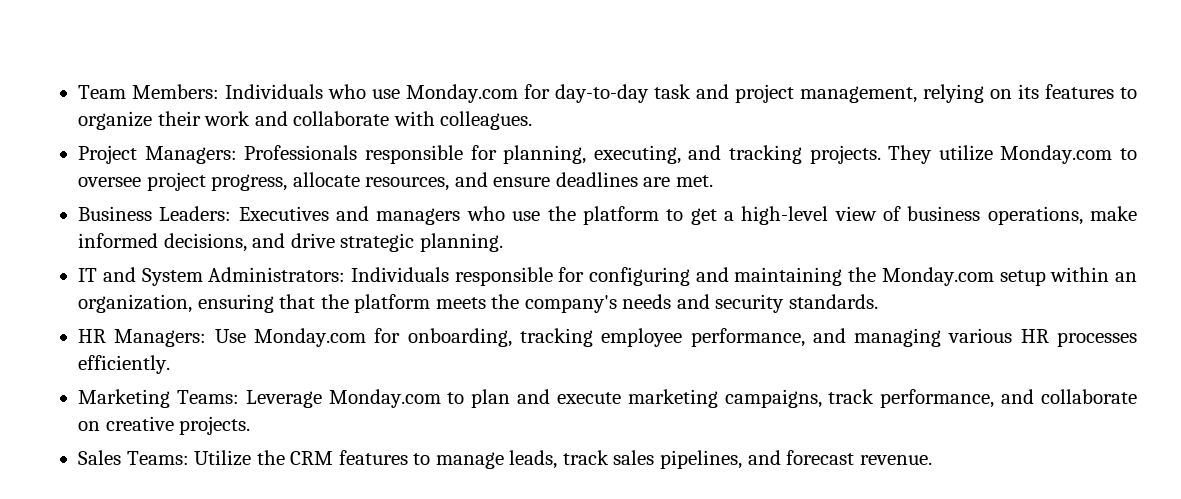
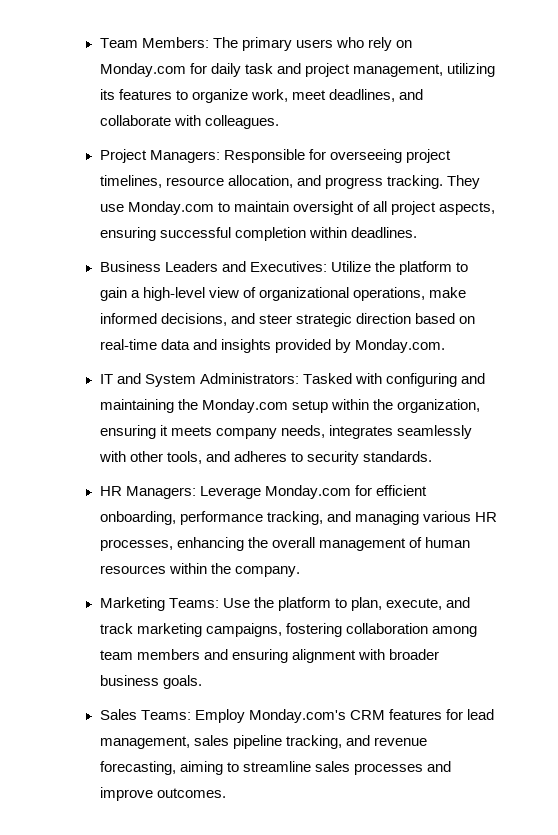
- Team Members: Individuals who use Monday.com for day-to-day task and project management, relying on its features to organize their work and collaborate with colleagues.
+ Team Members: The primary users who rely on Monday.com for daily task and project management, utilizing its features to organize work, meet deadlines, and collaborate with colleagues.
- Project Managers: Professionals responsible for planning, executing, and tracking projects. They utilize Monday.com to oversee project progress, allocate resources, and ensure deadlines are met.
- Business Leaders: Executives and managers who use the platform to get a high-level view of business operations, make informed decisions, and drive strategic planning.
+ Project Managers: Responsible for overseeing project timelines, resource allocation, and progress tracking. They use Monday.com to maintain oversight of all project aspects, ensuring successful completion within deadlines.
+ Business Leaders and Executives: Utilize the platform to gain a high-level view of organizational operations, make informed decisions, and steer strategic direction based on real-time data and insights provided by Monday.com.
- IT and System Administrators: Individuals responsible for configuring and maintaining the Monday.com setup within an organization, ensuring that the platform meets the company's needs and security standards.
+ IT and System Administrators: Tasked with configuring and maintaining the Monday.com setup within the organization, ensuring it meets company needs, integrates seamlessly with other tools, and adheres to security standards.
- HR Managers: Use Monday.com for onboarding, tracking employee performance, and managing various HR processes efficiently.
- Marketing Teams: Leverage Monday.com to plan and execute marketing campaigns, track performance, and collaborate on creative projects.
- Sales Teams: Utilize the CRM features to manage leads, track sales pipelines, and forecast revenue.
+ HR Managers: Leverage Monday.com for efficient onboarding, performance tracking, and managing various HR processes, enhancing the overall management of human resources within the company.
+ Marketing Teams: Use the platform to plan, execute, and track marketing campaigns, fostering collaboration among team members and ensuring alignment with broader business goals.
+ Sales Teams: Employ Monday.com's CRM features for lead management, sales pipeline tracking, and revenue forecasting, aiming to streamline sales processes and improve outcomes.

